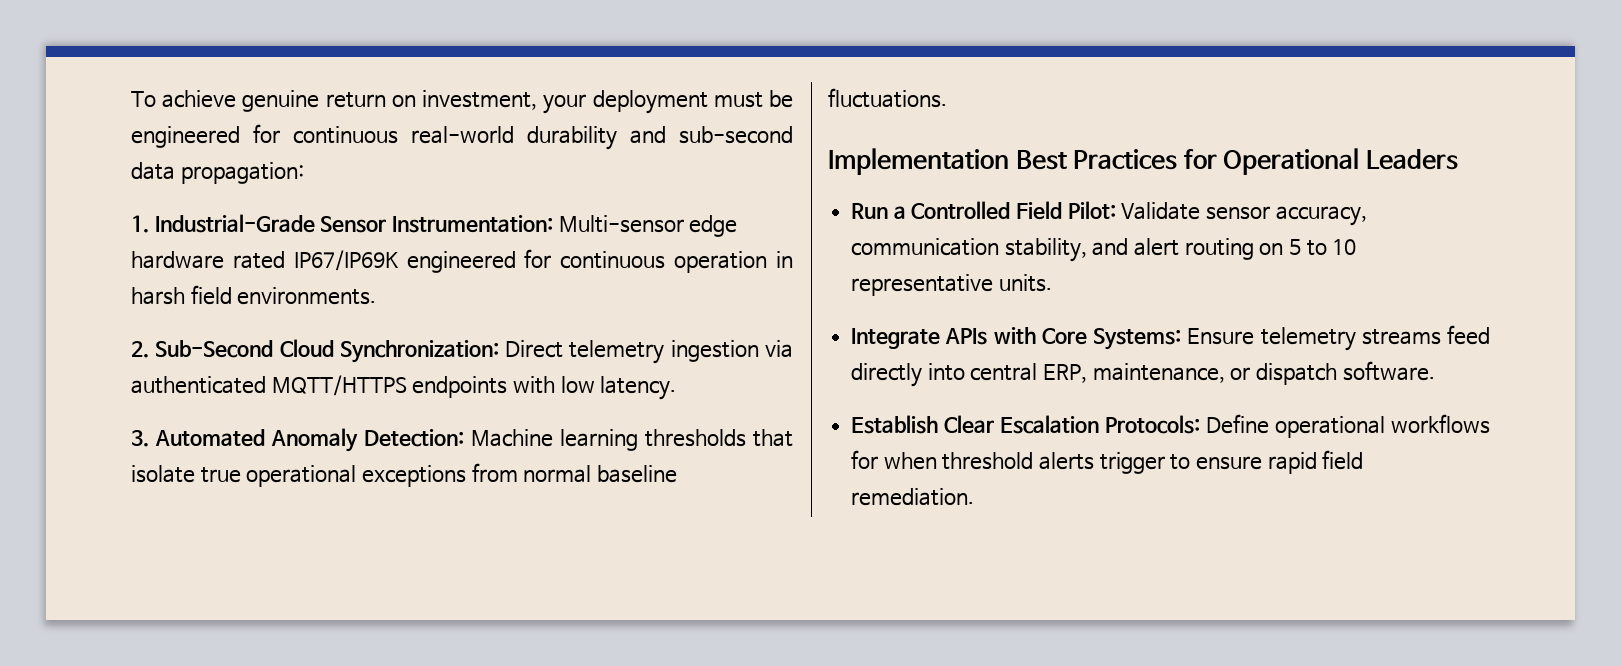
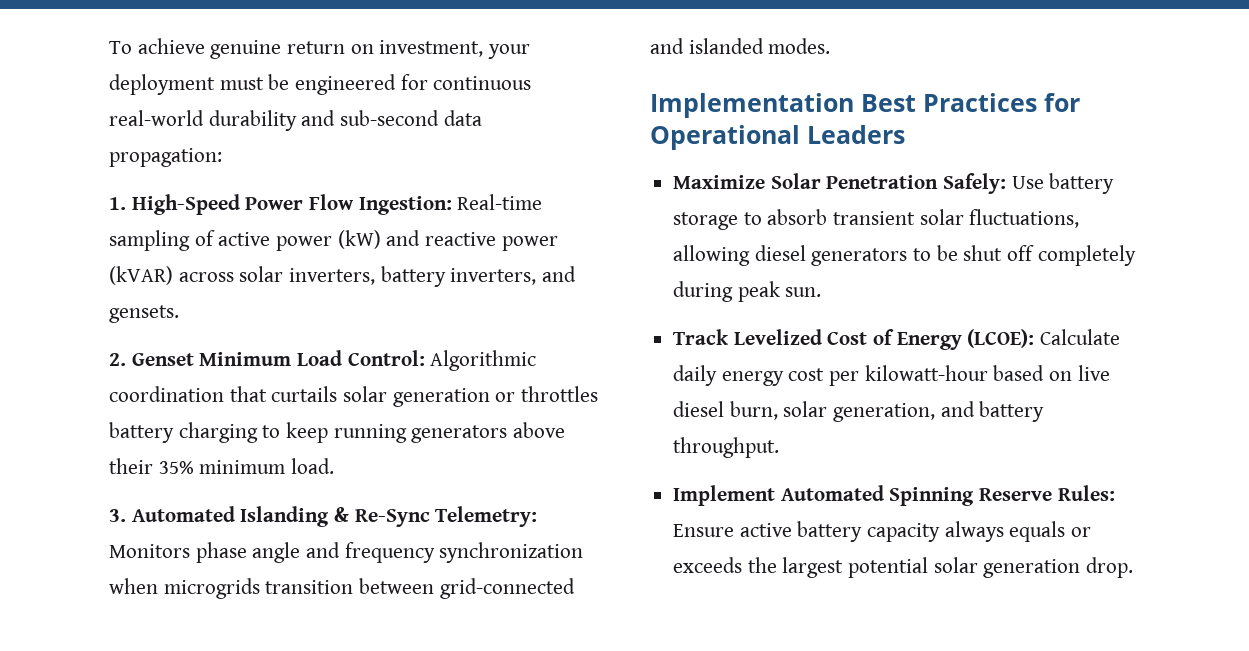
- 1. Industrial-Grade Sensor Instrumentation: Multi-sensor edge hardware rated IP67/IP69K engineered for continuous operation in harsh field environments.
- 2. Sub-Second Cloud Synchronization: Direct telemetry ingestion via authenticated MQTT/HTTPS endpoints with low latency.
- 3. Automated Anomaly Detection: Machine learning thresholds that isolate true operational exceptions from normal baseline fluctuations.
+ 1. High-Speed Power Flow Ingestion: Real-time sampling of active power (kW) and reactive power (kVAR) across solar inverters, battery inverters, and gensets.
+ 2. Genset Minimum Load Control: Algorithmic coordination that curtails solar generation or throttles battery charging to keep running generators above their 35% minimum load.
+ 3. Automated Islanding & Re-Sync Telemetry: Monitors phase angle and frequency synchronization when microgrids transition between grid-connected and islanded modes.
- Run a Controlled Field Pilot: Validate sensor accuracy, communication stability, and alert routing on 5 to 10 representative units.
- Integrate APIs with Core Systems: Ensure telemetry streams feed directly into central ERP, maintenance, or dispatch software.
- Establish Clear Escalation Protocols: Define operational workflows for when threshold alerts trigger to ensure rapid field remediation.
+ Maximize Solar Penetration Safely: Use battery storage to absorb transient solar fluctuations, allowing diesel generators to be shut off completely during peak sun.
+ Track Levelized Cost of Energy (LCOE): Calculate daily energy cost per kilowatt-hour based on live diesel burn, solar generation, and battery throughput.
+ Implement Automated Spinning Reserve Rules: Ensure active battery capacity always equals or exceeds the largest potential solar generation drop.

